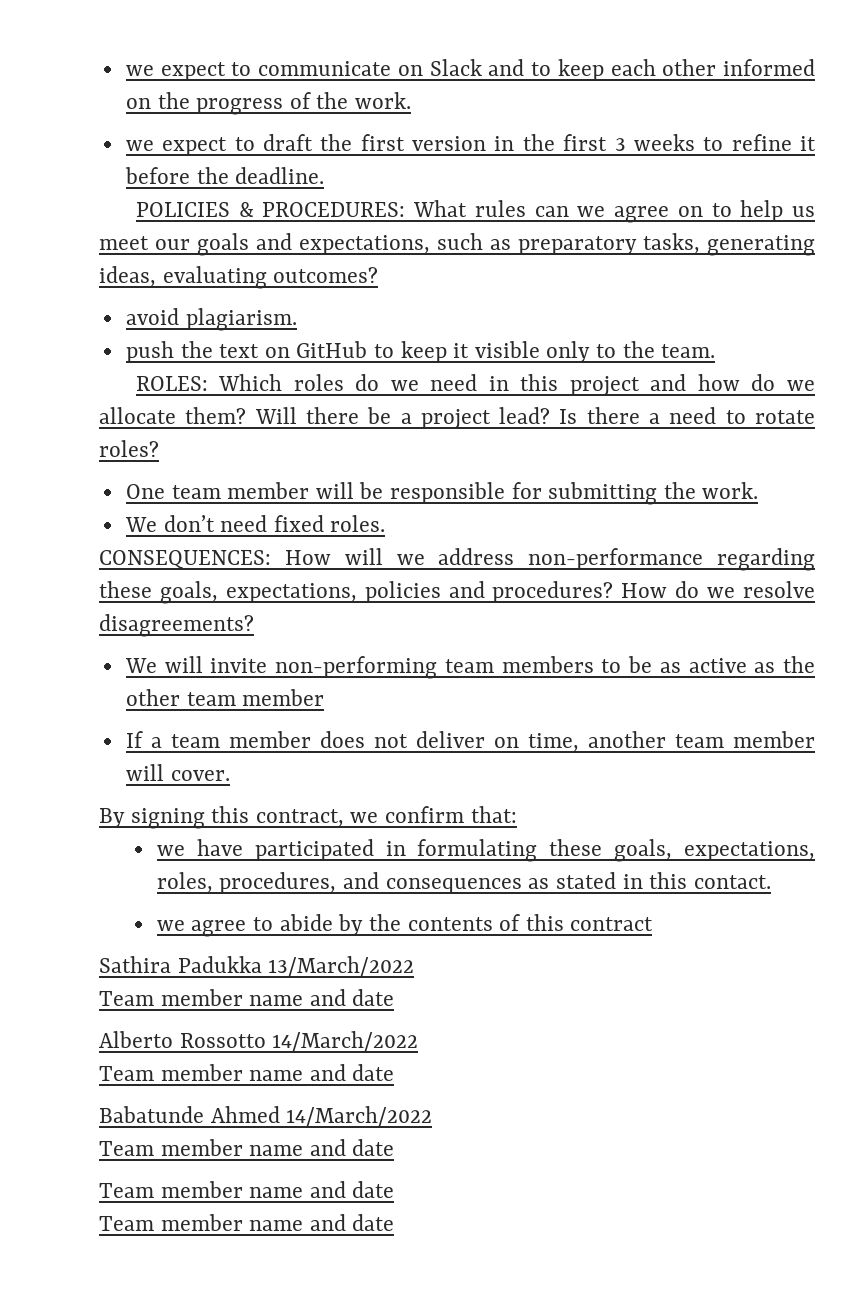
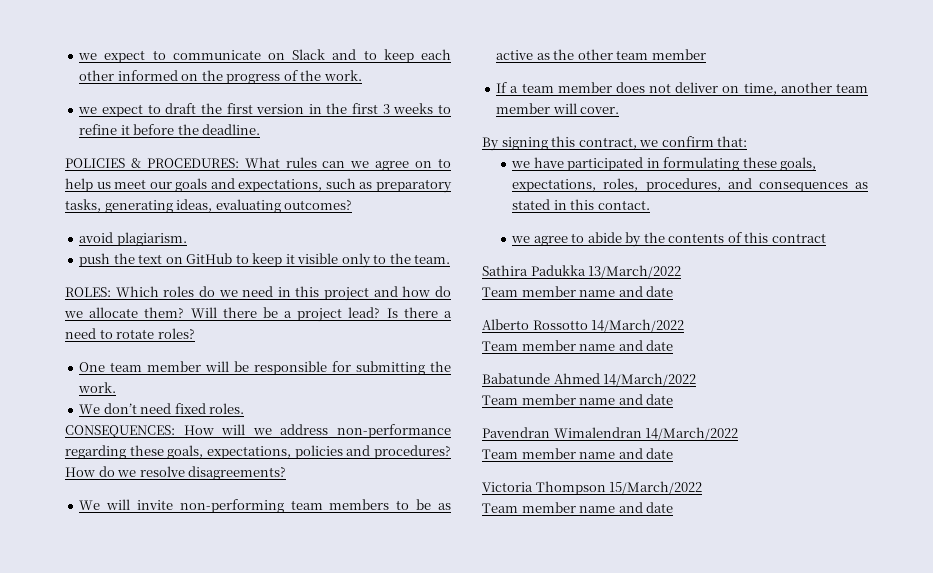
  Babatunde Ahmed 14/March/2022
  Team member name and date
+ Pavendran Wimalendran 14/March/2022
  Team member name and date
+ Victoria Thompson 15/March/2022

